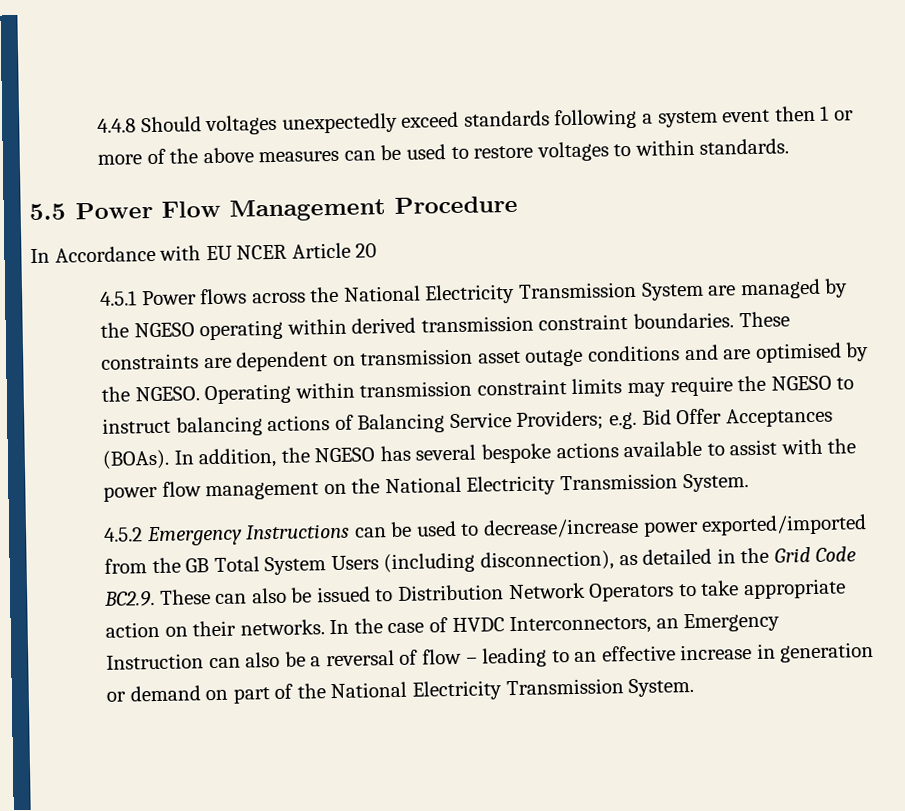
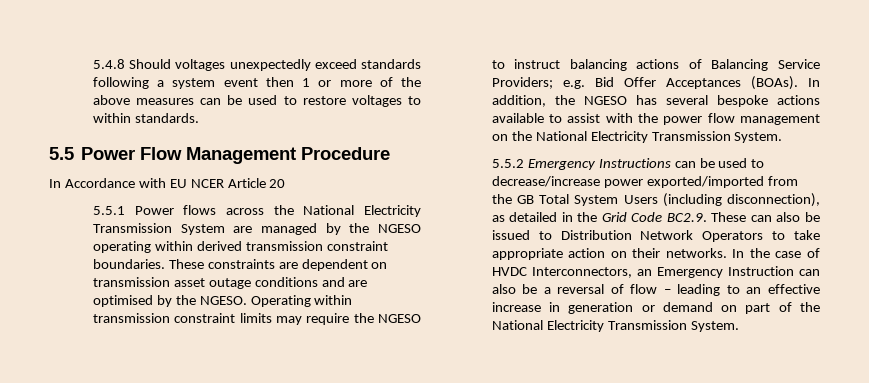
- 4.4.8 Should voltages unexpectedly exceed standards following a system event then 1 or more of the above measures can be used to restore voltages to within standards.
+ 5.4.8 Should voltages unexpectedly exceed standards following a system event then 1 or more of the above measures can be used to restore voltages to within standards.
- 4.5.1 Power flows across the National Electricity Transmission System are managed by the NGESO operating within derived transmission constraint boundaries.
+ 5.5.1 Power flows across the National Electricity Transmission System are managed by the NGESO operating within derived transmission constraint boundaries.
- 4.5.2 Emergency Instructions can be used to decrease/increase power exported/imported from the GB Total System Users (including disconnection), as detailed in the Grid Code BC2.9. These can also be issued to Distribution Network Operators to take appropriate action on their networks.
+ 5.5.2 Emergency Instructions can be used to decrease/increase power exported/imported from the GB Total System Users (including disconnection), as detailed in the Grid Code BC2.9. These can also be issued to Distribution Network Operators to take appropriate action on their networks.

